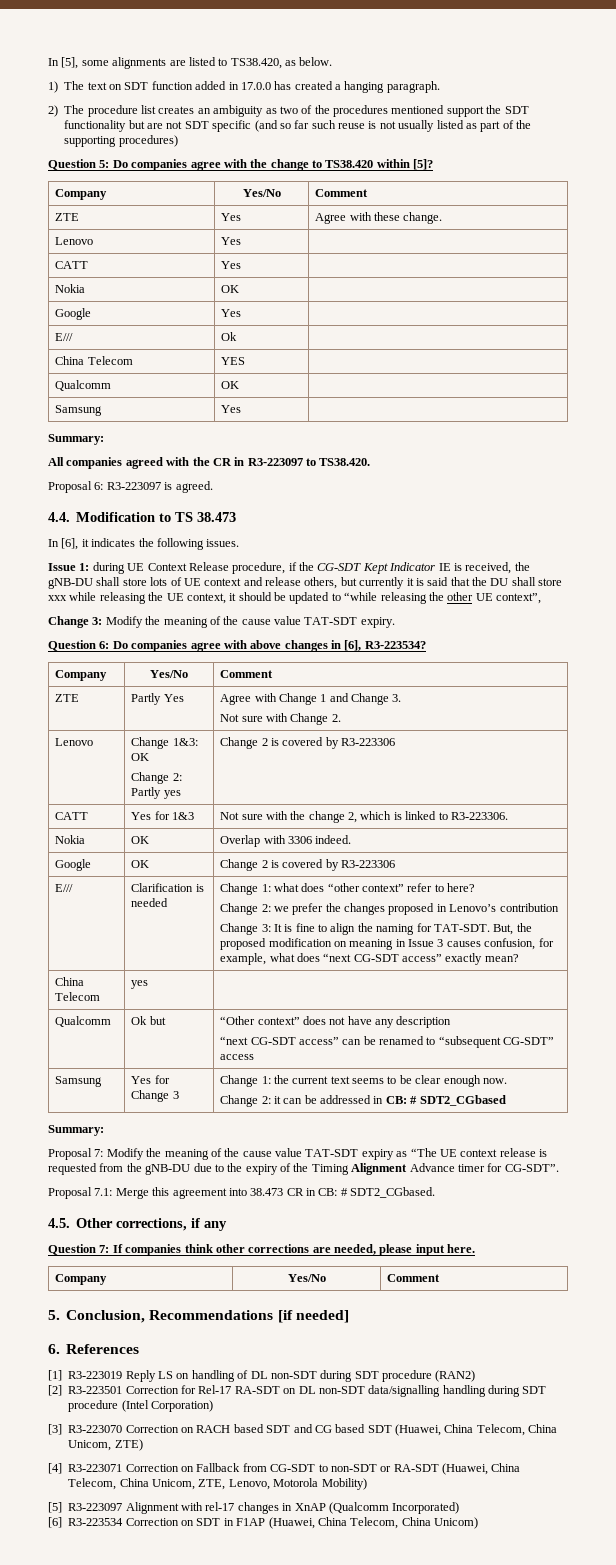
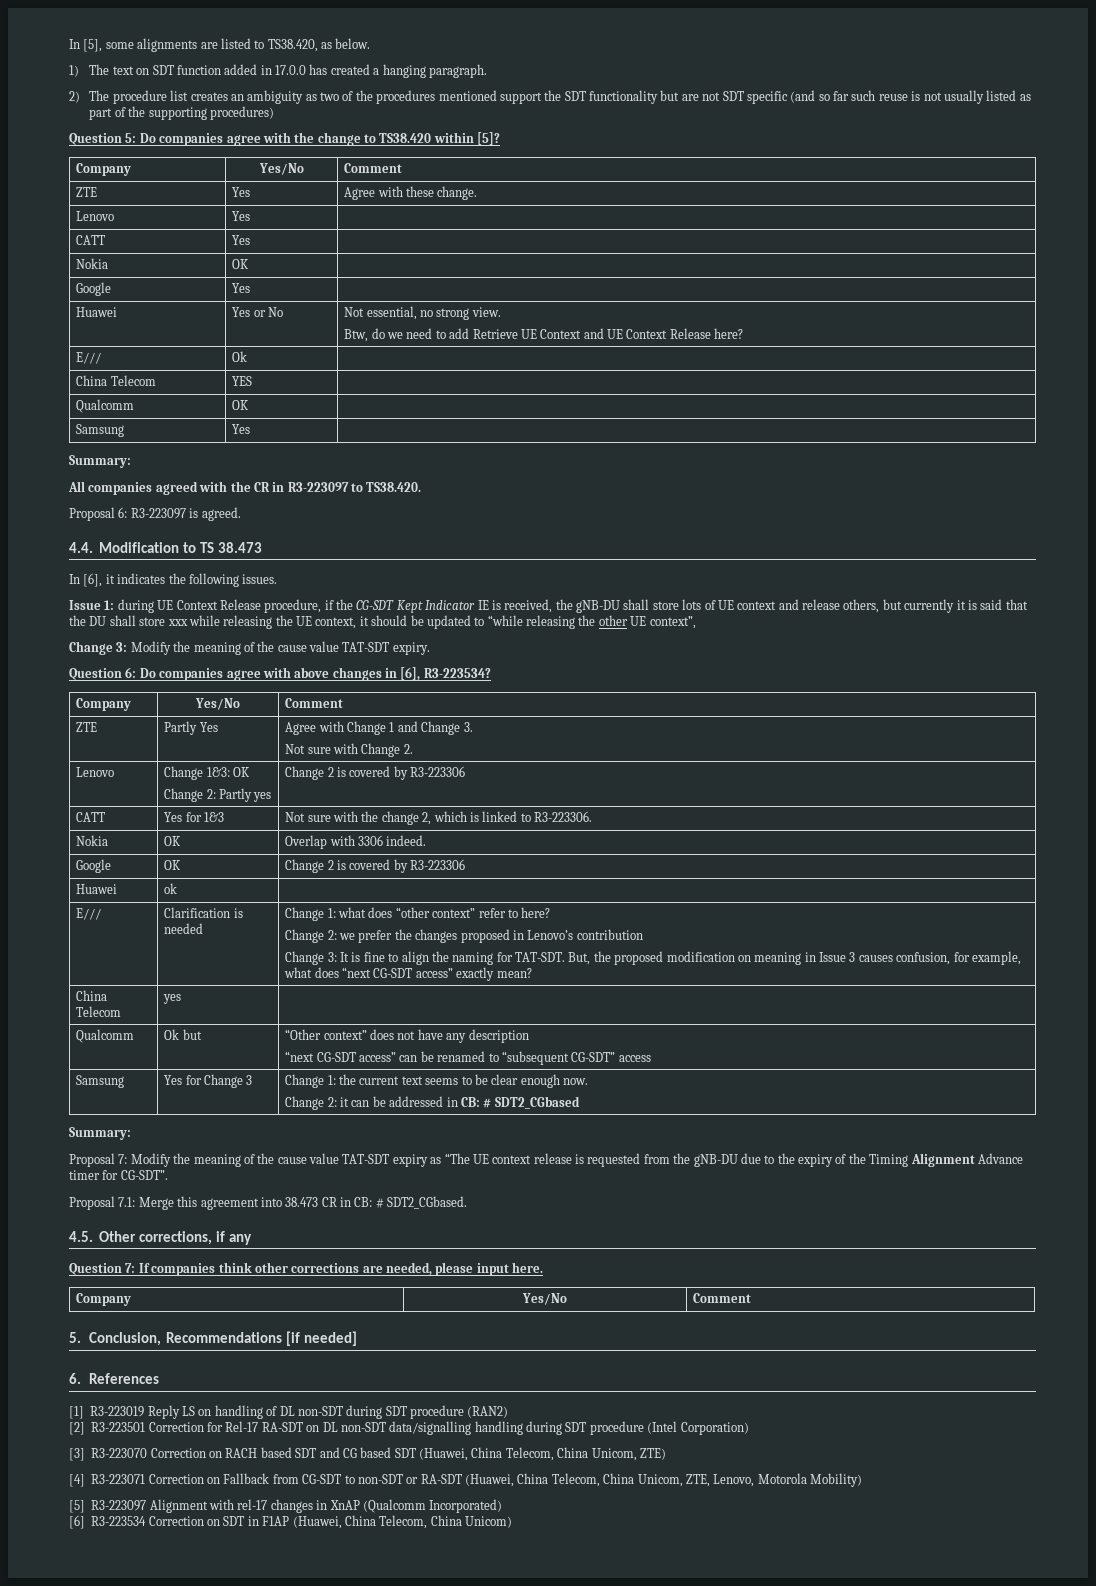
+ Huawei | Yes or No | Not essential, no strong view.
+ Btw, do we need to add Retrieve UE Context and UE Context Release here?
+ Huawei | ok |

